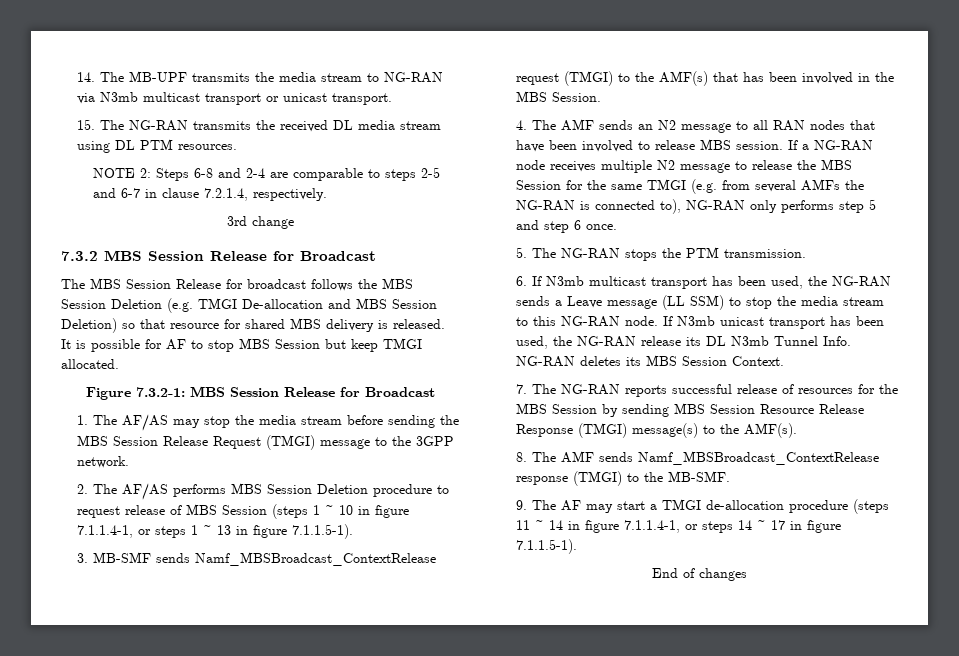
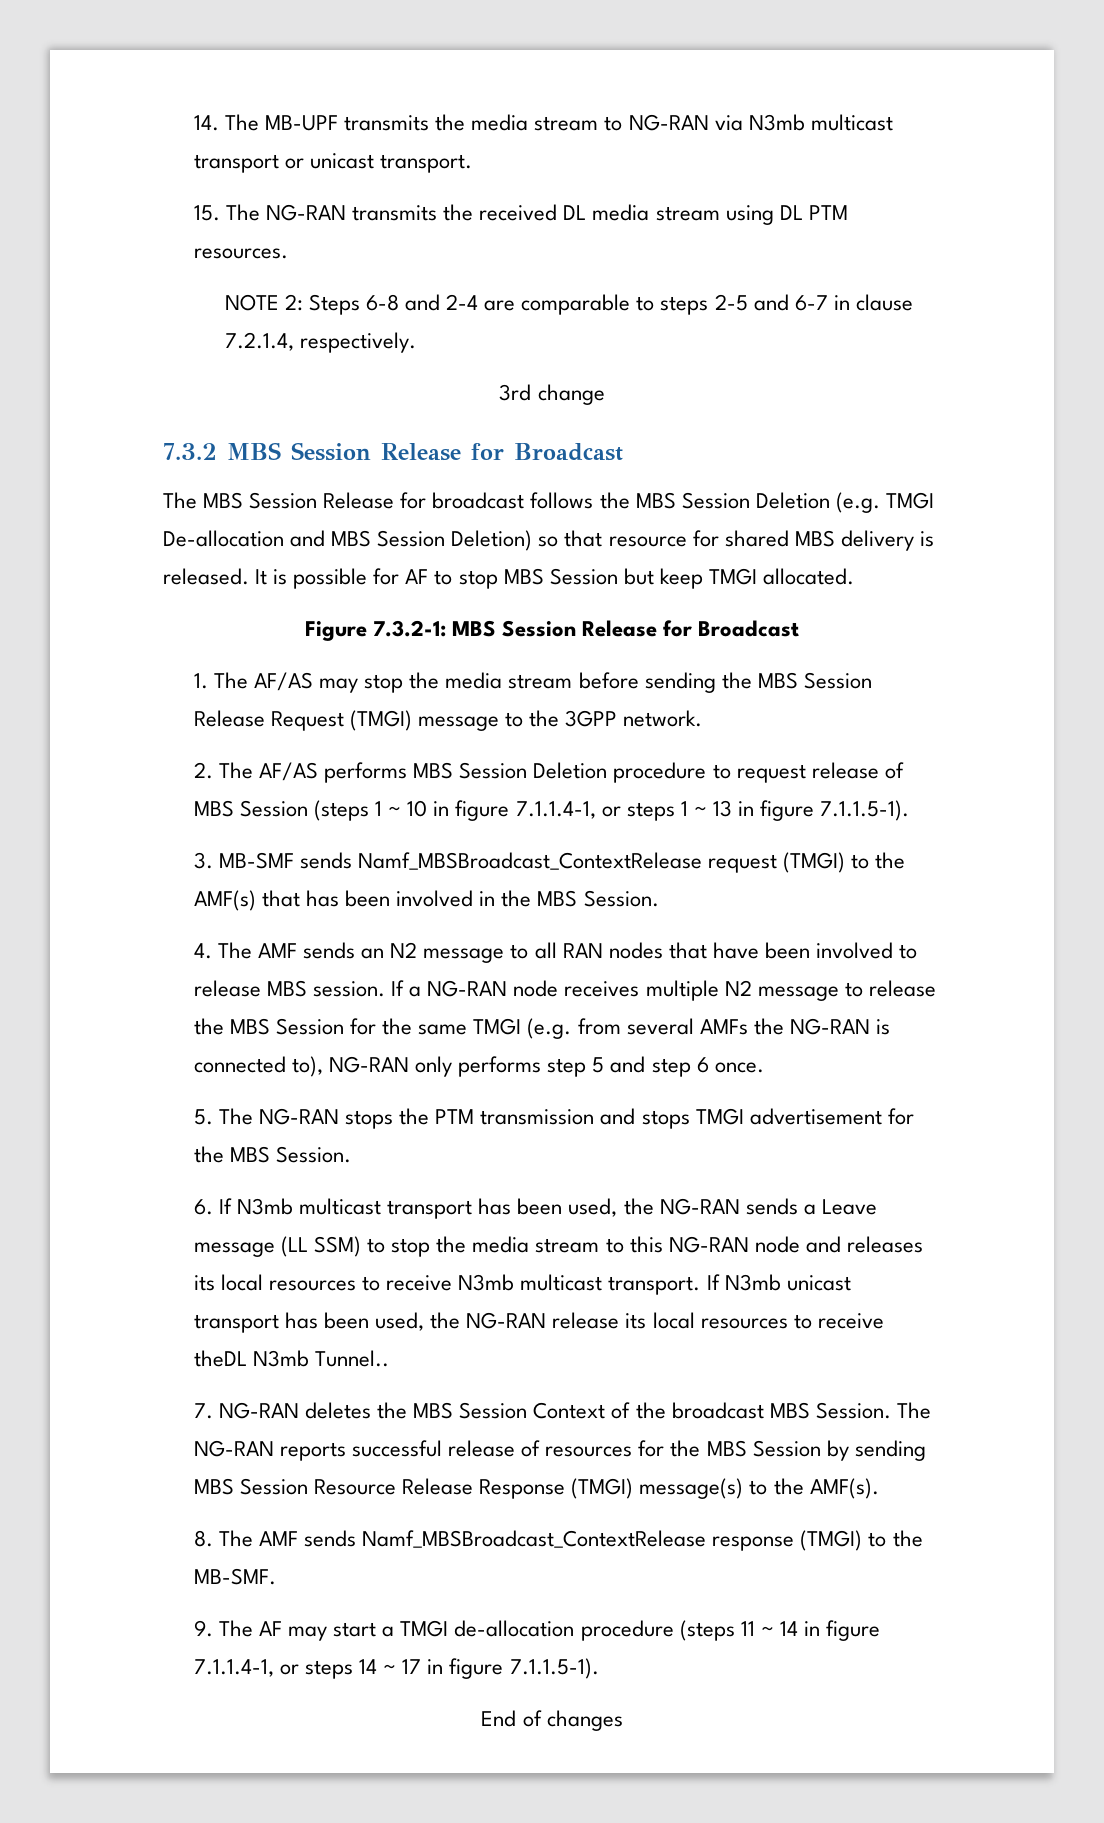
- 5. The NG-RAN stops the PTM transmission.
+ 5. The NG-RAN stops the PTM transmission and stops TMGI advertisement for the MBS Session.
- 6. If N3mb multicast transport has been used, the NG-RAN sends a Leave message (LL SSM) to stop the media stream to this NG-RAN node.
+ 6. If N3mb multicast transport has been used, the NG-RAN sends a Leave message (LL SSM) to stop the media stream to this NG-RAN node and releases its local resources to receive N3mb multicast transport.
- If N3mb unicast transport has been used, the NG-RAN release its DL N3mb Tunnel Info. NG-RAN deletes its MBS Session Context.
- 7. The NG-RAN reports successful release of resources for the MBS Session by sending MBS Session Resource Release Response (TMGI) message(s) to the AMF(s).
+ If N3mb unicast transport has been used, the NG-RAN release its local resources to receive theDL N3mb Tunnel..
+ 7. NG-RAN deletes the MBS Session Context of the broadcast MBS Session. The NG-RAN reports successful release of resources for the MBS Session by sending MBS Session Resource Release Response (TMGI) message(s) to the AMF(s).

